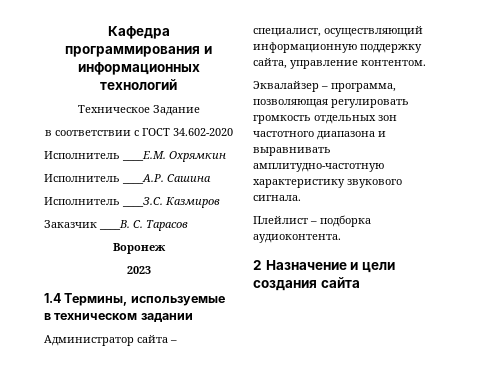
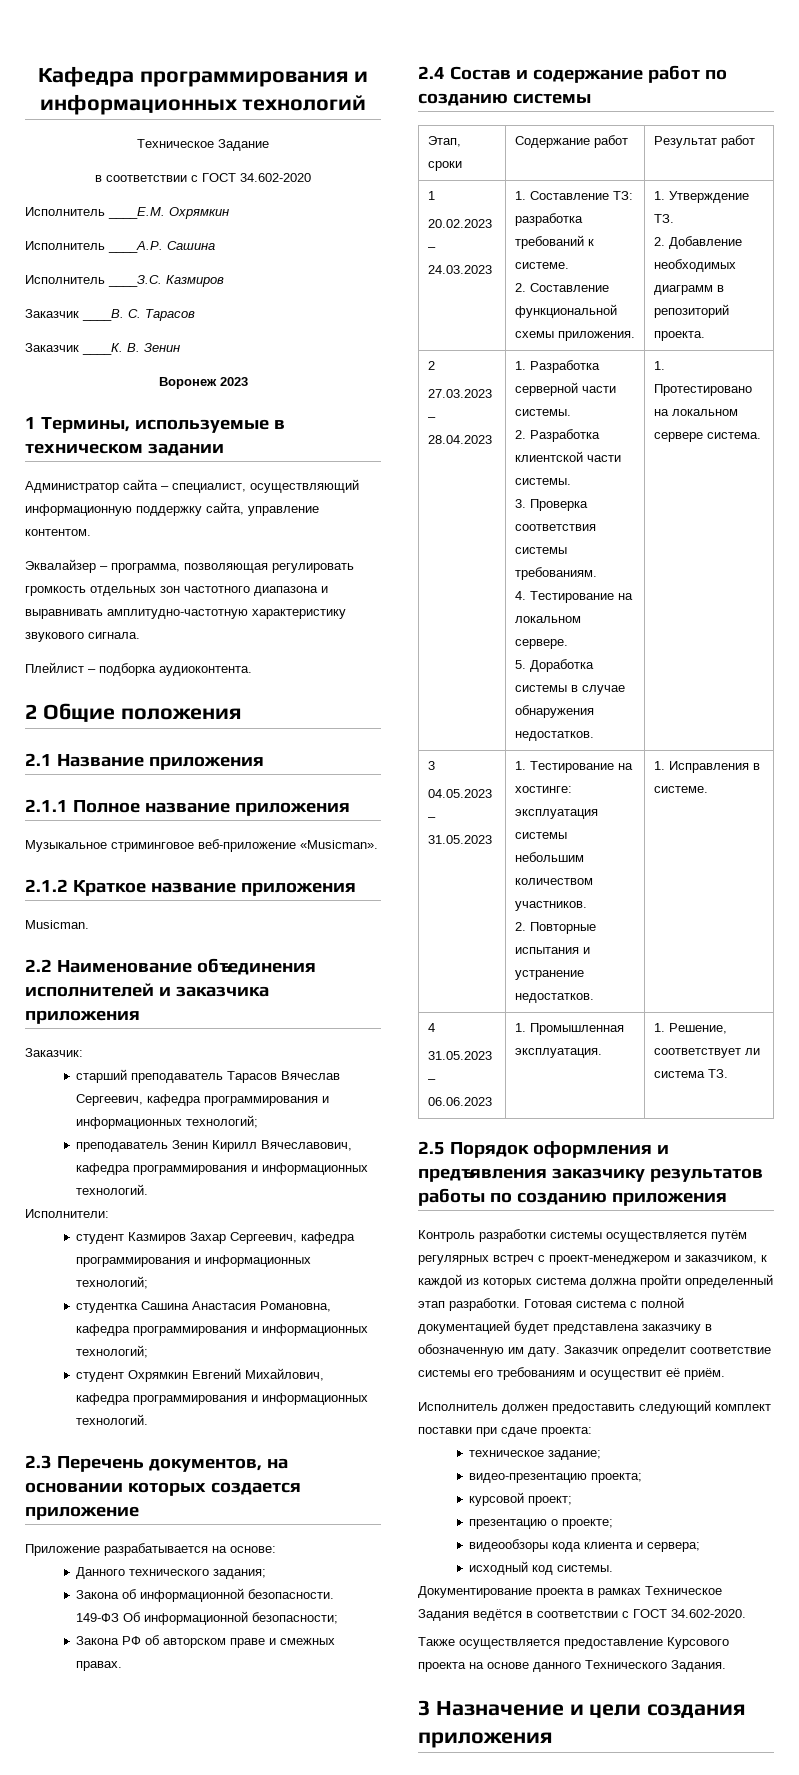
+ Заказчик ____К. В. Зенин
- Воронеж
- 2023
+ Воронеж 2023
- 1.4 Термины, используемые в техническом задании
+ 1 Термины, используемые в техническом задании
- 2 Назначение и цели создания сайта
+ 2 Общие положения
+ 2.1 Название приложения
+ 2.1.1 Полное название приложения
+ Музыкальное стриминговое веб-приложение «Musicman».
+ 2.1.2 Краткое название приложения
+ Musicman.
+ 2.2 Наименование объединения исполнителей и заказчика приложения
+ Заказчик:
+ старший преподаватель Тарасов Вячеслав Сергеевич, кафедра программирования и информационных технологий;
+ преподаватель Зенин Кирилл Вячеславович, кафедра программирования и информационных технологий.
+ Исполнители:
+ студент Казмиров Захар Сергеевич, кафедра программирования и информационных технологий;
+ студентка Сашина Анастасия Романовна, кафедра программирования и информационных технологий;
+ студент Охрямкин Евгений Михайлович, кафедра программирования и информационных технологий.
+ 2.3 Перечень документов, на основании которых создается приложение
+ Приложение разрабатывается на основе:
+ Данного технического задания;
+ Закона об информационной безопасности. 149-ФЗ Об информационной безопасности;
+ Закона РФ об авторском праве и смежных правах.
+ 2.4 Состав и содержание работ по созданию системы
+ Этап, сроки | Содержание работ | Результат работ
+ 1
+ 20.02.2023 – 24.03.2023 | 1. Составление ТЗ: разработка требований к системе.
+ 2. Составление функциональной схемы приложения. | 1. Утверждение ТЗ.
+ 2. Добавление необходимых диаграмм в репозиторий проекта.
+ 2
+ 27.03.2023 – 28.04.2023 | 1. Разработка серверной части системы.
+ 2. Разработка клиентской части системы.
+ 3. Проверка соответствия системы требованиям.
+ 4. Тестирование на локальном сервере.
+ 5. Доработка системы в случае обнаружения недостатков. | 1. Протестировано на локальном сервере система.
+ 3
+ 04.05.2023 – 31.05.2023 | 1. Тестирование на хостинге: эксплуатация системы небольшим количеством участников.
+ 2. Повторные испытания и устранение недостатков. | 1. Исправления в системе.
+ 4
+ 31.05.2023 – 06.06.2023 | 1. Промышленная эксплуатация. | 1. Решение, соответствует ли система ТЗ.
+ 2.5 Порядок оформления и предъявления заказчику результатов работы по созданию приложения
+ Контроль разработки системы осуществляется путём регулярных встреч с проект-менеджером и заказчиком, к каждой из которых система должна пройти определенный этап разработки. Готовая система с полной документацией будет представлена заказчику в обозначенную им дату. Заказчик определит соответствие системы его требованиям и осуществит её приём.
+ Исполнитель должен предоставить следующий комплект поставки при сдаче проекта:
+ техническое задание;
+ видео-презентацию проекта;
+ курсовой проект;
+ презентацию о проекте;
+ видеообзоры кода клиента и сервера;
+ исходный код системы.
+ Документирование проекта в рамках Техническое Задания ведётся в соответствии с ГОСТ 34.602-2020.
+ Также осуществляется предоставление Курсового проекта на основе данного Технического Задания.
+ 3 Назначение и цели создания приложения

